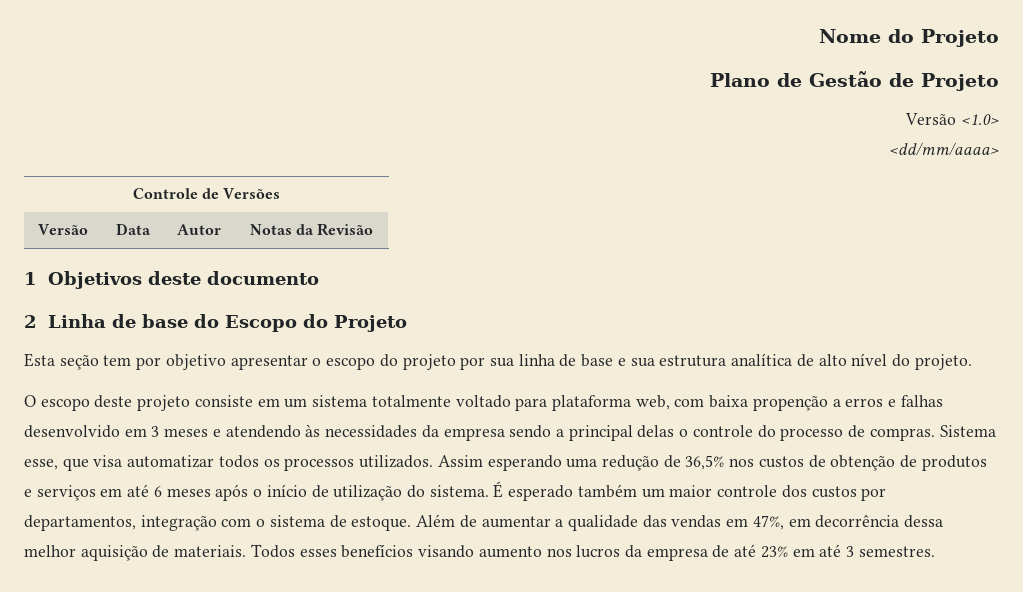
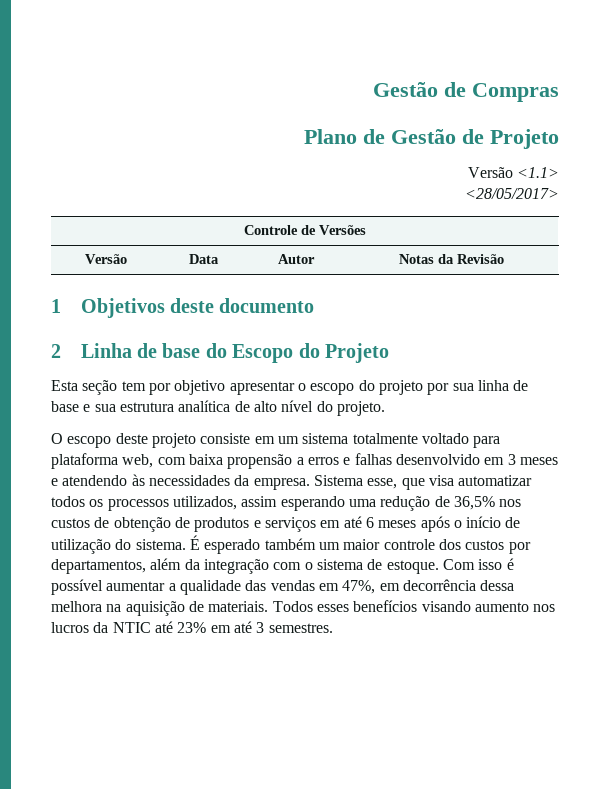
- Nome do Projeto
+ Gestão de Compras
- Versão <1.0>
- <dd/mm/aaaa>
+ Versão <1.1>
+ <28/05/2017>
- O escopo deste projeto consiste em um sistema totalmente voltado para plataforma web, com baixa propenção a erros e falhas desenvolvido em 3 meses e atendendo às necessidades da empresa sendo a principal delas o controle do processo de compras.
+ O escopo deste projeto consiste em um sistema totalmente voltado para plataforma web, com baixa propensão a erros e falhas desenvolvido em 3 meses e atendendo às necessidades da empresa.
- Sistema esse, que visa automatizar todos os processos utilizados. Assim esperando uma redução de 36,5% nos custos de obtenção de produtos e serviços em até 6 meses após o início de utilização do sistema.
+ Sistema esse, que visa automatizar todos os processos utilizados, assim esperando uma redução de 36,5% nos custos de obtenção de produtos e serviços em até 6 meses após o início de utilização do sistema.
- É esperado também um maior controle dos custos por departamentos, integração com o sistema de estoque.
+ É esperado também um maior controle dos custos por departamentos, além da integração com o sistema de estoque.
- Além de aumentar a qualidade das vendas em 47%, em decorrência dessa melhor aquisição de materiais.
+ Com isso é possível aumentar a qualidade das vendas em 47%, em decorrência dessa melhora na aquisição de materiais.
- Todos esses benefícios visando aumento nos lucros da empresa de até 23% em até 3 semestres.
+ Todos esses benefícios visando aumento nos lucros da NTIC até 23% em até 3 semestres.

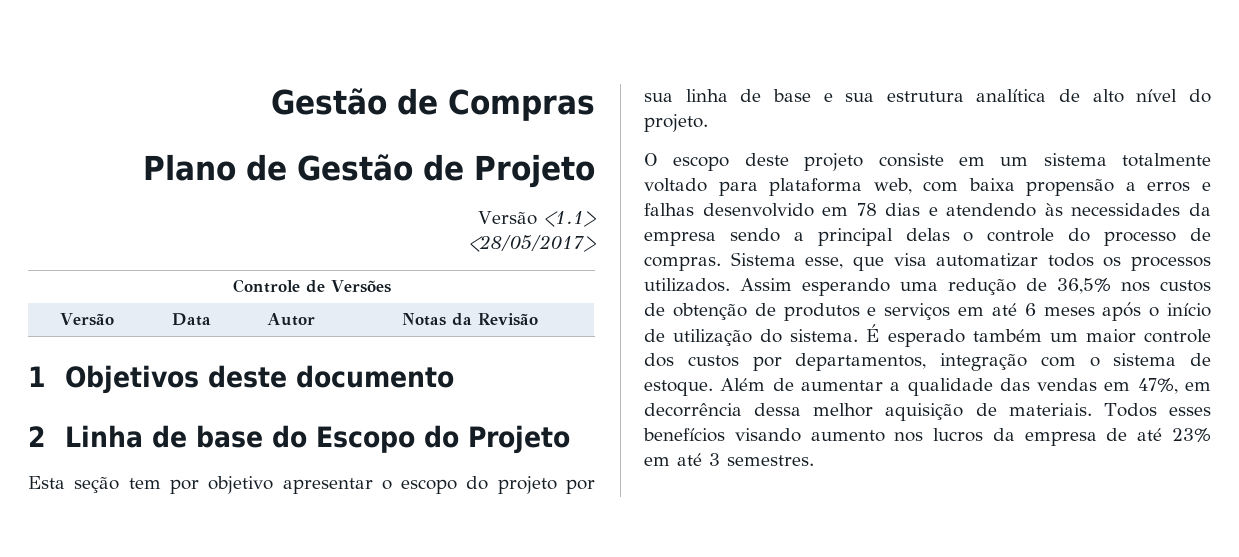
- O escopo deste projeto consiste em um sistema totalmente voltado para plataforma web, com baixa propensão a erros e falhas desenvolvido em 3 meses e atendendo às necessidades da empresa.
+ O escopo deste projeto consiste em um sistema totalmente voltado para plataforma web, com baixa propensão a erros e falhas desenvolvido em 78 dias e atendendo às necessidades da empresa sendo a principal delas o controle do processo de compras.
- Sistema esse, que visa automatizar todos os processos utilizados, assim esperando uma redução de 36,5% nos custos de obtenção de produtos e serviços em até 6 meses após o início de utilização do sistema.
+ Sistema esse, que visa automatizar todos os processos utilizados. Assim esperando uma redução de 36,5% nos custos de obtenção de produtos e serviços em até 6 meses após o início de utilização do sistema.
- É esperado também um maior controle dos custos por departamentos, além da integração com o sistema de estoque.
+ É esperado também um maior controle dos custos por departamentos, integração com o sistema de estoque.
- Com isso é possível aumentar a qualidade das vendas em 47%, em decorrência dessa melhora na aquisição de materiais.
+ Além de aumentar a qualidade das vendas em 47%, em decorrência dessa melhor aquisição de materiais.
- Todos esses benefícios visando aumento nos lucros da NTIC até 23% em até 3 semestres.
+ Todos esses benefícios visando aumento nos lucros da empresa de até 23% em até 3 semestres.

